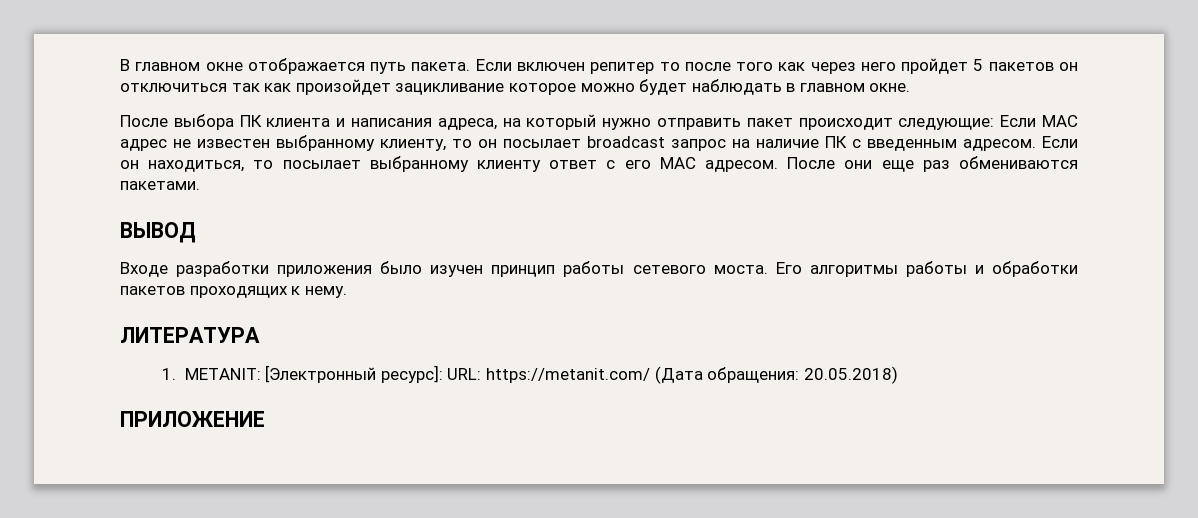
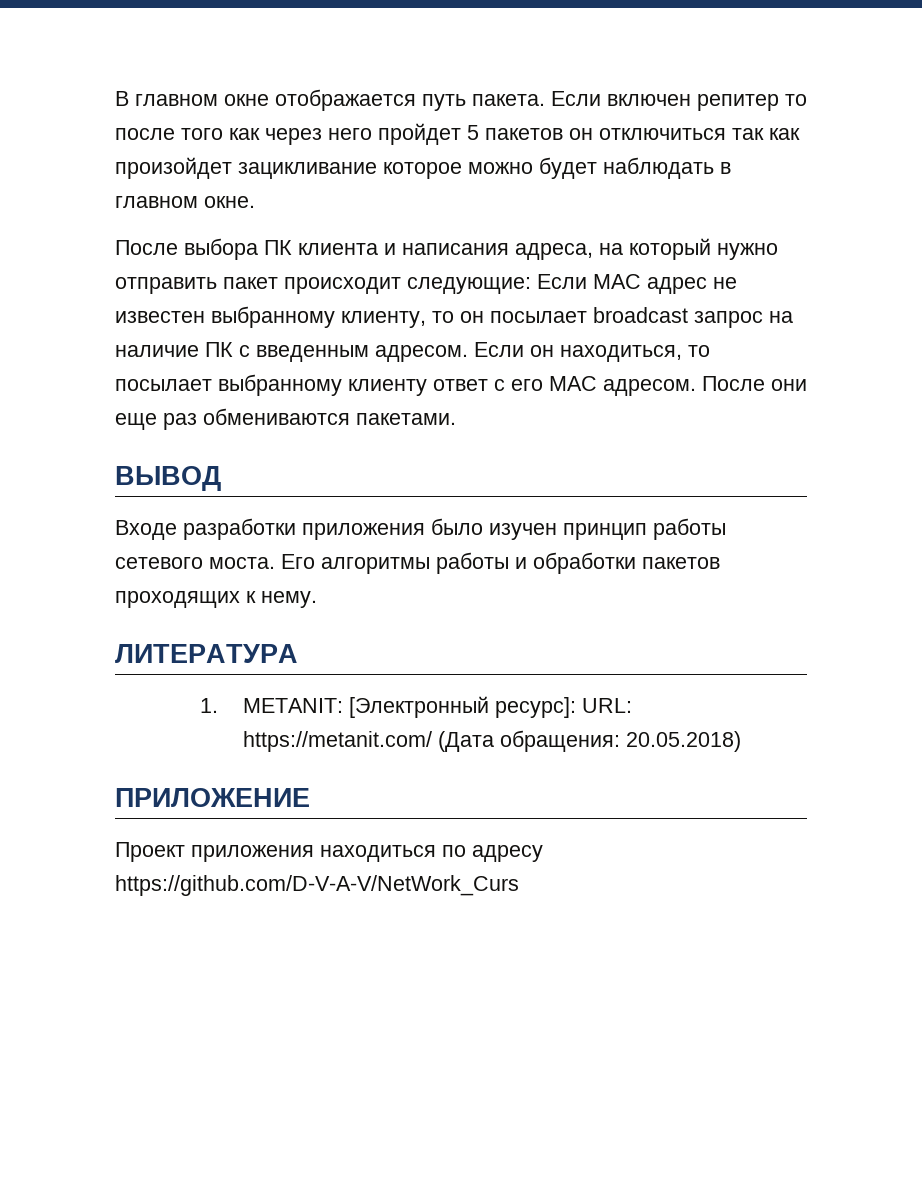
+ Проект приложения находиться по адресу https://github.com/D-V-A-V/NetWork_Curs

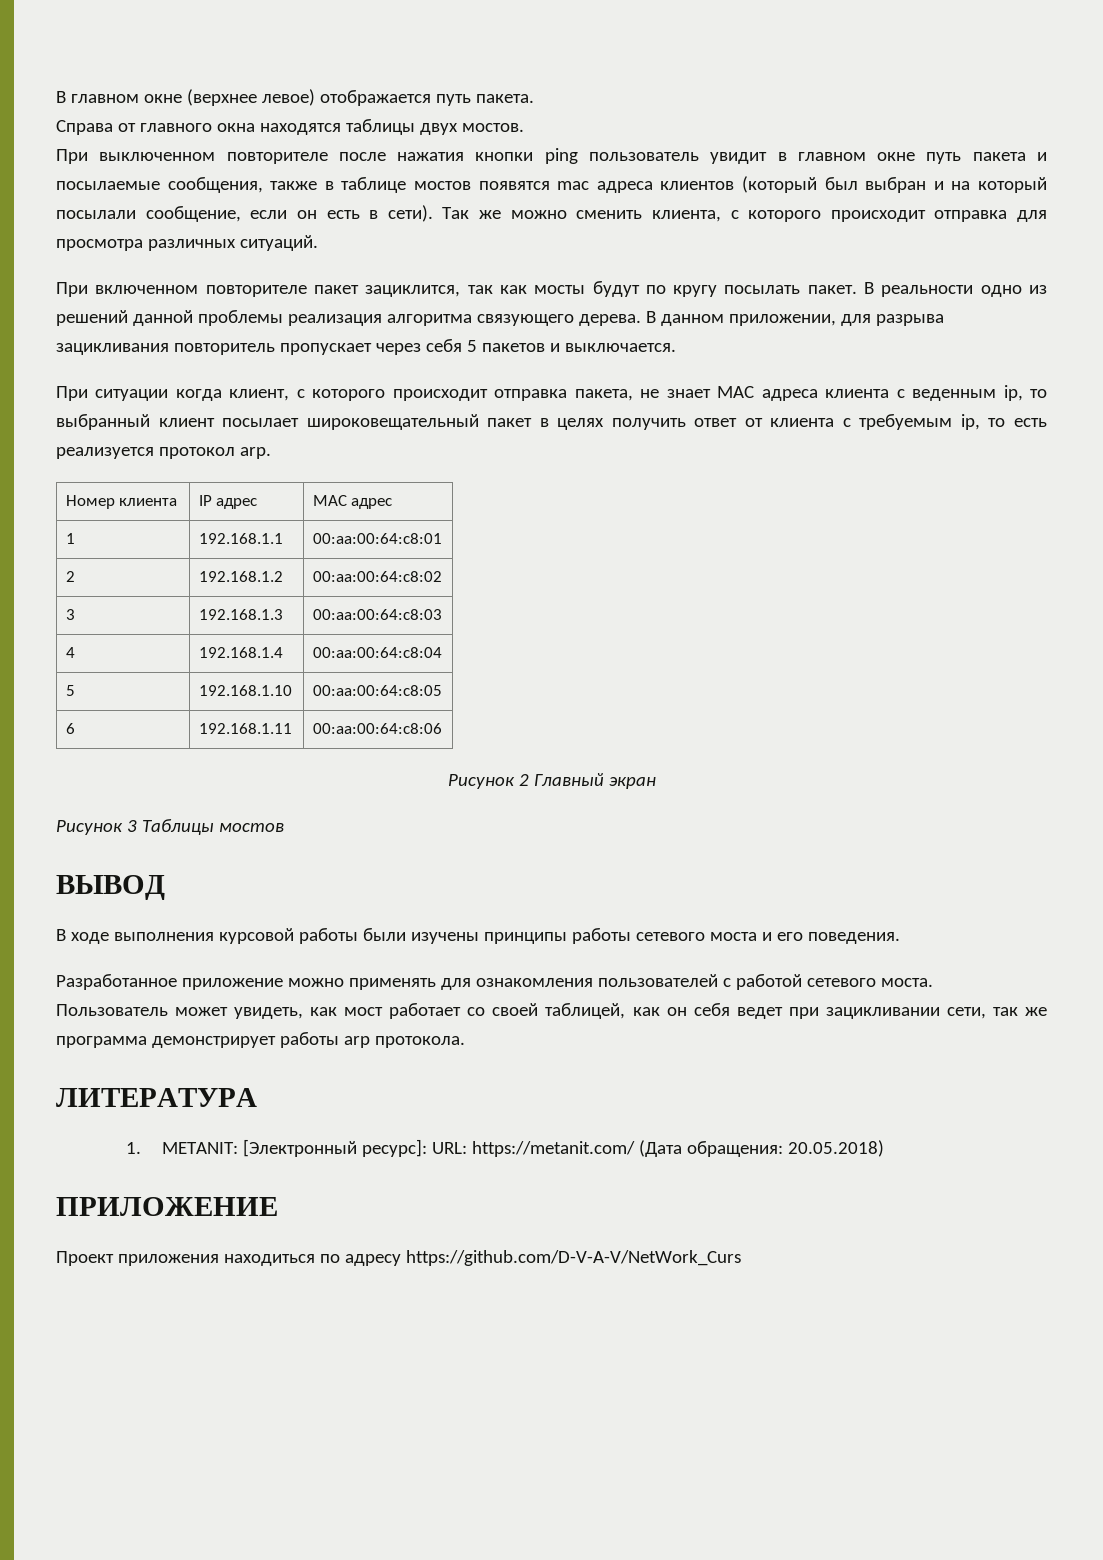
- В главном окне отображается путь пакета. Если включен репитер то после того как через него пройдет 5 пакетов он отключиться так как произойдет зацикливание которое можно будет наблюдать в главном окне.
- После выбора ПК клиента и написания адреса, на который нужно отправить пакет происходит следующие: Если MAC адрес не известен выбранному клиенту, то он посылает broadcast запрос на наличие ПК с введенным адресом. Если он находиться, то посылает выбранному клиенту ответ с его MAC адресом. После они еще раз обмениваются пакетами.
+ В главном окне (верхнее левое) отображается путь пакета.
+ Справа от главного окна находятся таблицы двух мостов.
+ При выключенном повторителе после нажатия кнопки ping пользователь увидит в главном окне путь пакета и посылаемые сообщения, также в таблице мостов появятся mac адреса клиентов (который был выбран и на который посылали сообщение, если он есть в сети). Так же можно сменить клиента, с которого происходит отправка для просмотра различных ситуаций.
+ При включенном повторителе пакет зациклится, так как мосты будут по кругу посылать пакет. В реальности одно из решений данной проблемы реализация алгоритма связующего дерева. В данном приложении, для разрыва зацикливания повторитель пропускает через себя 5 пакетов и выключается.
+ При ситуации когда клиент, с которого происходит отправка пакета, не знает MAC адреса клиента с веденным ip, то выбранный клиент посылает широковещательный пакет в целях получить ответ от клиента с требуемым ip, то есть реализуется протокол arp.
+ Номер клиента | IP адрес | MAC адрес
+ 1 | 192.168.1.1 | 00:aa:00:64:c8:01
+ 2 | 192.168.1.2 | 00:aa:00:64:c8:02
+ 3 | 192.168.1.3 | 00:aa:00:64:c8:03
+ 4 | 192.168.1.4 | 00:aa:00:64:c8:04
+ 5 | 192.168.1.10 | 00:aa:00:64:c8:05
+ 6 | 192.168.1.11 | 00:aa:00:64:c8:06
+ Рисунок 2 Главный экран
+ Рисунок 3 Таблицы мостов
  ВЫВОД
- Входе разработки приложения было изучен принцип работы сетевого моста. Его алгоритмы работы и обработки пакетов проходящих к нему.
+ В ходе выполнения курсовой работы были изучены принципы работы сетевого моста и его поведения.
+ Разработанное приложение можно применять для ознакомления пользователей с работой сетевого моста. Пользователь может увидеть, как мост работает со своей таблицей, как он себя ведет при зацикливании сети, так же программа демонстрирует работы arp протокола.

